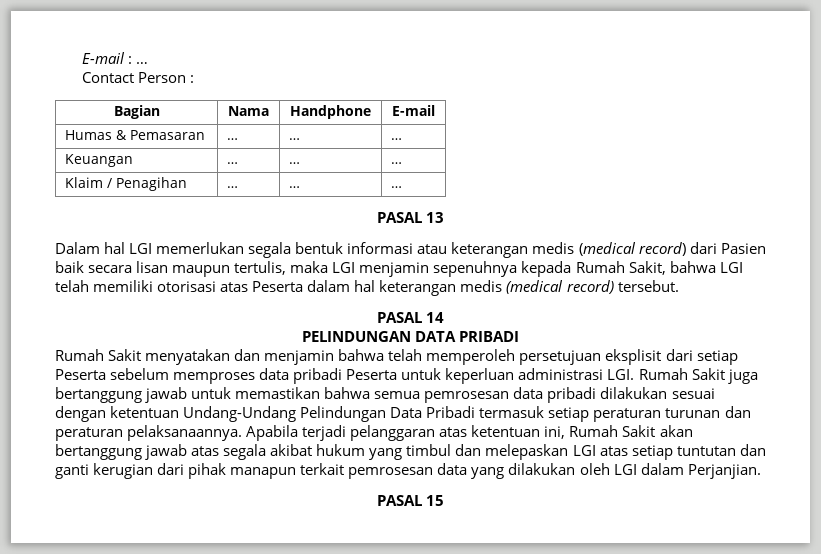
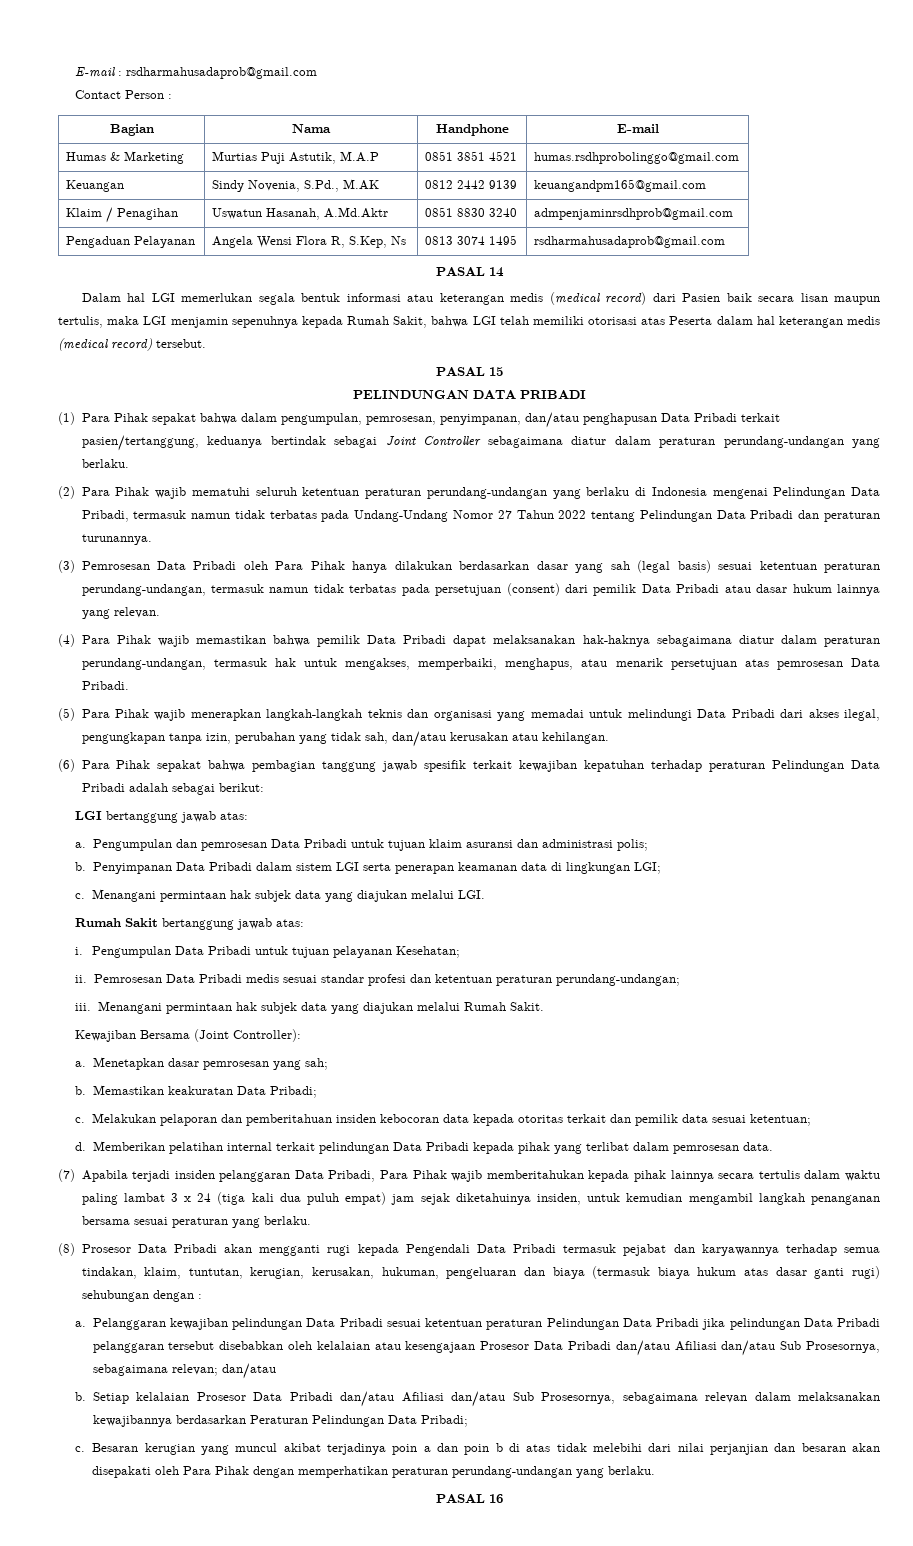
- E-mail : …
+ E-mail : rsdharmahusadaprob@gmail.com
- Humas & Pemasaran | … | … | …
- Keuangan | … | … | …
- Klaim / Penagihan | … | … | …
- PASAL 13
+ Humas & Marketing | Murtias Puji Astutik, M.A.P | 0851 3851 4521 | humas.rsdhprobolinggo@gmail.com
+ Keuangan | Sindy Novenia, S.Pd., M.AK | 0812 2442 9139 | keuangandpm165@gmail.com
+ Klaim / Penagihan | Uswatun Hasanah, A.Md.Aktr | 0851 8830 3240 | admpenjaminrsdhprob@gmail.com
+ Pengaduan Pelayanan | Angela Wensi Flora R, S.Kep, Ns | 0813 3074 1495 | rsdharmahusadaprob@gmail.com
+ PASAL 14
- PASAL 14
+ PASAL 15
- Rumah Sakit menyatakan dan menjamin bahwa telah memperoleh persetujuan eksplisit dari setiap Peserta sebelum memproses data pribadi Peserta untuk keperluan administrasi LGI. Rumah Sakit juga bertanggung jawab untuk memastikan bahwa semua pemrosesan data pribadi dilakukan sesuai dengan ketentuan Undang-Undang Pelindungan Data Pribadi termasuk setiap peraturan turunan dan peraturan pelaksanaannya. Apabila terjadi pelanggaran atas ketentuan ini, Rumah Sakit akan bertanggung jawab atas segala akibat hukum yang timbul dan melepaskan LGI atas setiap tuntutan dan ganti kerugian dari pihak manapun terkait pemrosesan data yang dilakukan oleh LGI dalam Perjanjian.
- PASAL 15
+ (1) Para Pihak sepakat bahwa dalam pengumpulan, pemrosesan, penyimpanan, dan/atau penghapusan Data Pribadi terkait pasien/tertanggung, keduanya bertindak sebagai Joint Controller sebagaimana diatur dalam peraturan perundang-undangan yang berlaku.
+ (2) Para Pihak wajib mematuhi seluruh ketentuan peraturan perundang-undangan yang berlaku di Indonesia mengenai Pelindungan Data Pribadi, termasuk namun tidak terbatas pada Undang-Undang Nomor 27 Tahun 2022 tentang Pelindungan Data Pribadi dan peraturan turunannya.
+ (3) Pemrosesan Data Pribadi oleh Para Pihak hanya dilakukan berdasarkan dasar yang sah (legal basis) sesuai ketentuan peraturan perundang-undangan, termasuk namun tidak terbatas pada persetujuan (consent) dari pemilik Data Pribadi atau dasar hukum lainnya yang relevan.
+ (4) Para Pihak wajib memastikan bahwa pemilik Data Pribadi dapat melaksanakan hak-haknya sebagaimana diatur dalam peraturan perundang-undangan, termasuk hak untuk mengakses, memperbaiki, menghapus, atau menarik persetujuan atas pemrosesan Data Pribadi.
+ (5) Para Pihak wajib menerapkan langkah-langkah teknis dan organisasi yang memadai untuk melindungi Data Pribadi dari akses ilegal, pengungkapan tanpa izin, perubahan yang tidak sah, dan/atau kerusakan atau kehilangan.
+ (6) Para Pihak sepakat bahwa pembagian tanggung jawab spesifik terkait kewajiban kepatuhan terhadap peraturan Pelindungan Data Pribadi adalah sebagai berikut:
+ LGI bertanggung jawab atas:
+ a. Pengumpulan dan pemrosesan Data Pribadi untuk tujuan klaim asuransi dan administrasi polis;
+ b. Penyimpanan Data Pribadi dalam sistem LGI serta penerapan keamanan data di lingkungan LGI;
+ c. Menangani permintaan hak subjek data yang diajukan melalui LGI.
+ Rumah Sakit bertanggung jawab atas:
+ i. Pengumpulan Data Pribadi untuk tujuan pelayanan Kesehatan;
+ ii. Pemrosesan Data Pribadi medis sesuai standar profesi dan ketentuan peraturan perundang-undangan;
+ iii. Menangani permintaan hak subjek data yang diajukan melalui Rumah Sakit.
+ Kewajiban Bersama (Joint Controller):
+ a. Menetapkan dasar pemrosesan yang sah;
+ b. Memastikan keakuratan Data Pribadi;
+ c. Melakukan pelaporan dan pemberitahuan insiden kebocoran data kepada otoritas terkait dan pemilik data sesuai ketentuan;
+ d. Memberikan pelatihan internal terkait pelindungan Data Pribadi kepada pihak yang terlibat dalam pemrosesan data.
+ (7) Apabila terjadi insiden pelanggaran Data Pribadi, Para Pihak wajib memberitahukan kepada pihak lainnya secara tertulis dalam waktu paling lambat 3 x 24 (tiga kali dua puluh empat) jam sejak diketahuinya insiden, untuk kemudian mengambil langkah penanganan bersama sesuai peraturan yang berlaku.
+ (8) Prosesor Data Pribadi akan mengganti rugi kepada Pengendali Data Pribadi termasuk pejabat dan karyawannya terhadap semua tindakan, klaim, tuntutan, kerugian, kerusakan, hukuman, pengeluaran dan biaya (termasuk biaya hukum atas dasar ganti rugi) sehubungan dengan :
+ a. Pelanggaran kewajiban pelindungan Data Pribadi sesuai ketentuan peraturan Pelindungan Data Pribadi jika pelindungan Data Pribadi pelanggaran tersebut disebabkan oleh kelalaian atau kesengajaan Prosesor Data Pribadi dan/atau Afiliasi dan/atau Sub Prosesornya, sebagaimana relevan; dan/atau
+ b. Setiap kelalaian Prosesor Data Pribadi dan/atau Afiliasi dan/atau Sub Prosesornya, sebagaimana relevan dalam melaksanakan kewajibannya berdasarkan Peraturan Pelindungan Data Pribadi;
+ c. Besaran kerugian yang muncul akibat terjadinya poin a dan poin b di atas tidak melebihi dari nilai perjanjian dan besaran akan disepakati oleh Para Pihak dengan memperhatikan peraturan perundang-undangan yang berlaku.
+ PASAL 16

